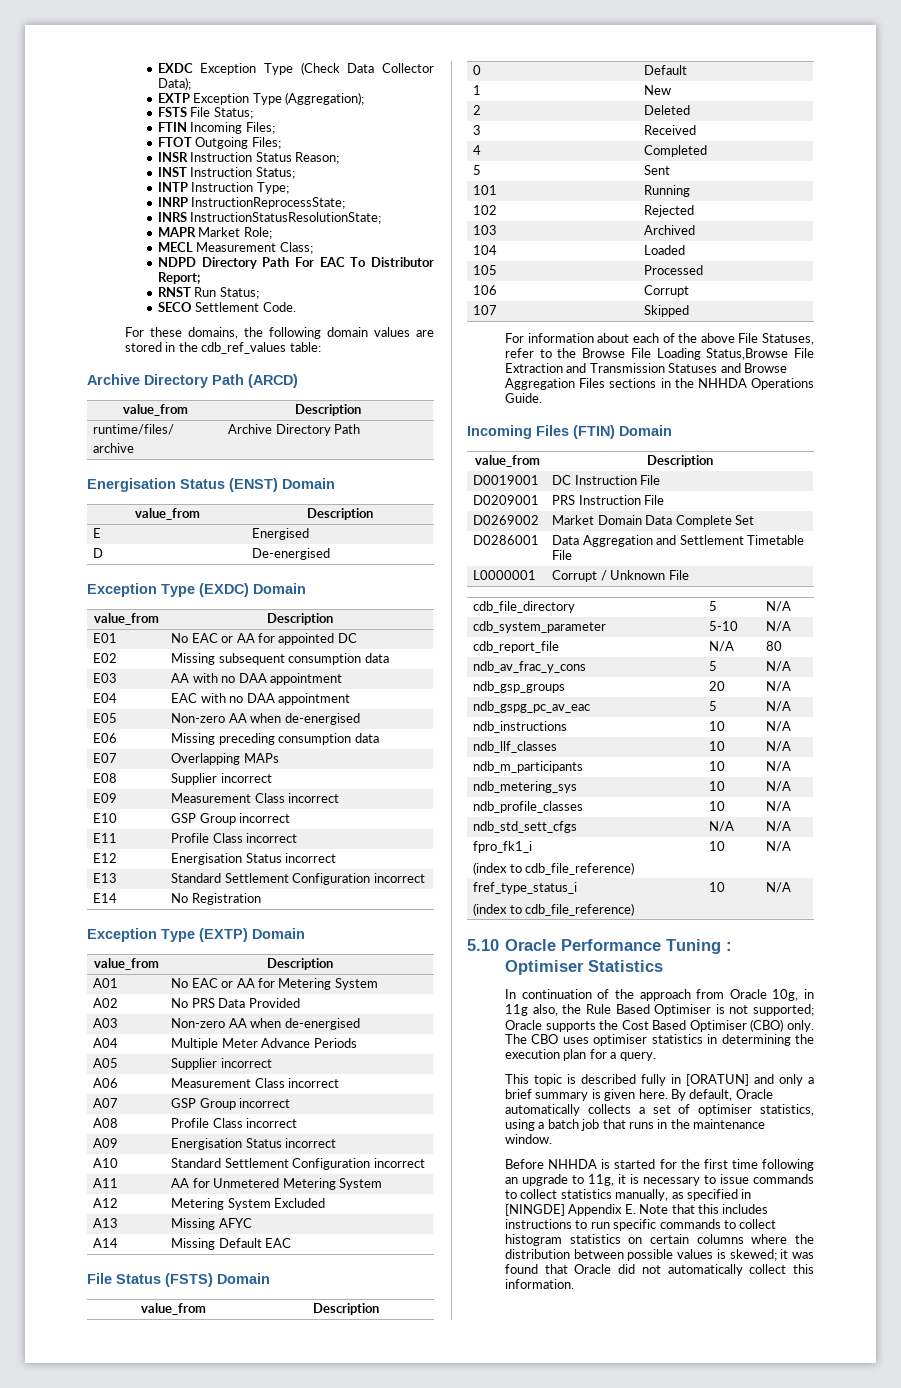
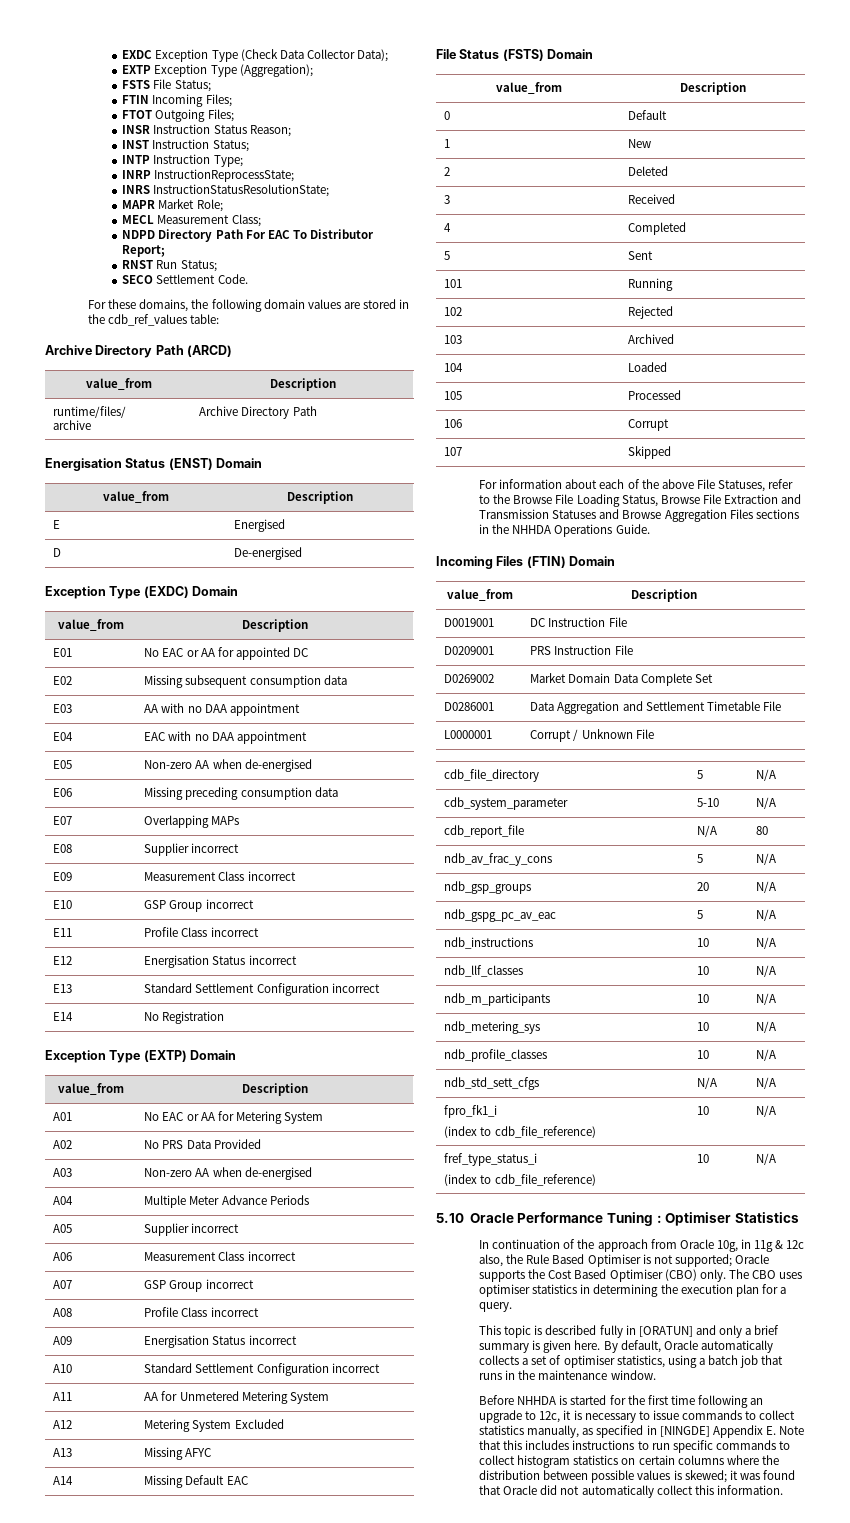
- For information about each of the above File Statuses, refer to the Browse File Loading Status,Browse File Extraction and Transmission Statuses and Browse Aggregation Files sections in the NHHDA Operations Guide.
+ For information about each of the above File Statuses, refer to the Browse File Loading Status, Browse File Extraction and Transmission Statuses and Browse Aggregation Files sections in the NHHDA Operations Guide.
- In continuation of the approach from Oracle 10g, in 11g also, the Rule Based Optimiser is not supported; Oracle supports the Cost Based Optimiser (CBO) only.
+ In continuation of the approach from Oracle 10g, in 11g & 12c also, the Rule Based Optimiser is not supported; Oracle supports the Cost Based Optimiser (CBO) only.
- Before NHHDA is started for the first time following an upgrade to 11g, it is necessary to issue commands to collect statistics manually, as specified in [NINGDE] Appendix E. Note that this includes instructions to run specific commands to collect histogram statistics on certain columns where the distribution between possible values is skewed;
+ Before NHHDA is started for the first time following an upgrade to 12c, it is necessary to issue commands to collect statistics manually, as specified in [NINGDE] Appendix E. Note that this includes instructions to run specific commands to collect histogram statistics on certain columns where the distribution between possible values is skewed;

